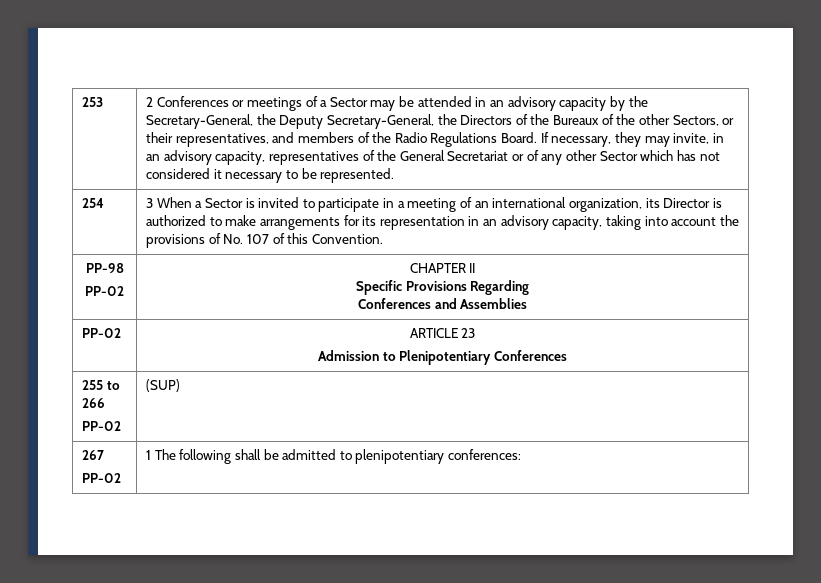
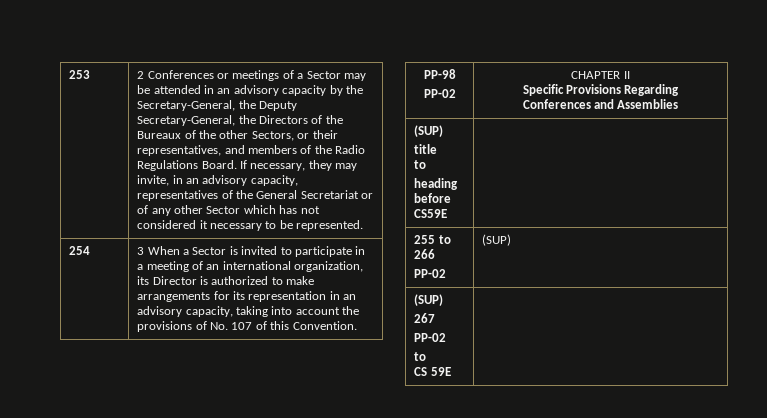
  PP-98
  PP-02 | CHAPTER II
  Specific Provisions Regarding
  Conferences and Assemblies
- PP-02 | ARTICLE 23
- Admission to Plenipotentiary Conferences
+ (SUP)
+ title
+ to
+ heading before CS59E |
  255 to 266
  PP-02 | (SUP)
+ (SUP)
  267
- PP-02 | 1 The following shall be admitted to plenipotentiary conferences:
+ PP-02
+ to
+ CS 59E |

